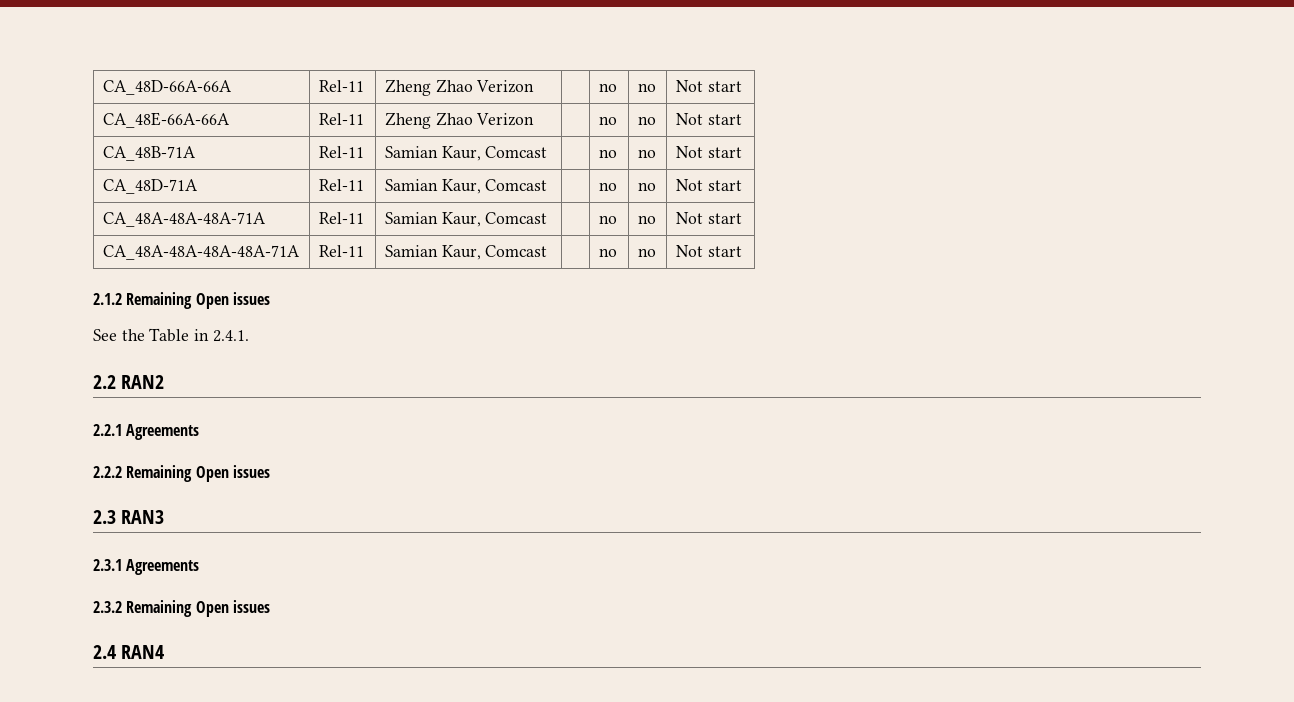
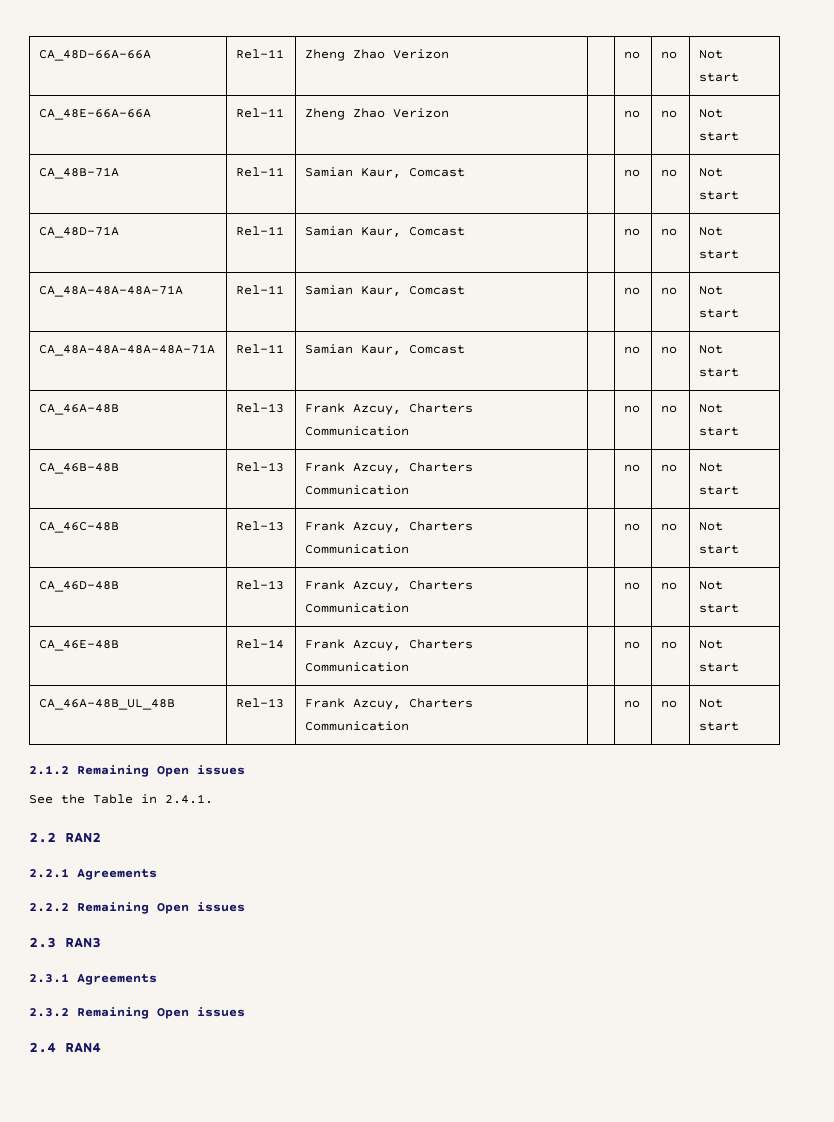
+ CA_46A-48B | Rel-13 | Frank Azcuy, Charters Communication | | no | no | Not start
+ CA_46B-48B | Rel-13 | Frank Azcuy, Charters Communication | | no | no | Not start
+ CA_46C-48B | Rel-13 | Frank Azcuy, Charters Communication | | no | no | Not start
+ CA_46D-48B | Rel-13 | Frank Azcuy, Charters Communication | | no | no | Not start
+ CA_46E-48B | Rel-14 | Frank Azcuy, Charters Communication | | no | no | Not start
+ CA_46A-48B_UL_48B | Rel-13 | Frank Azcuy, Charters Communication | | no | no | Not start

